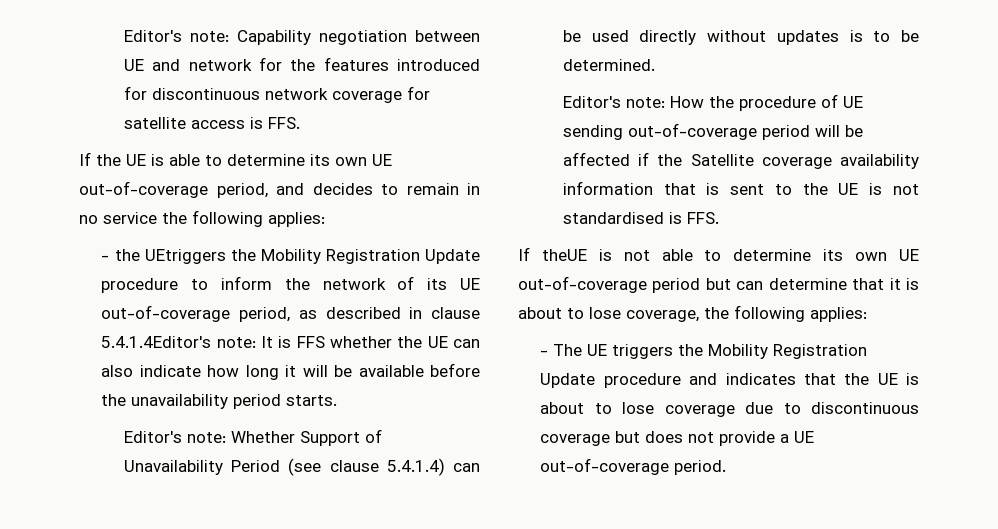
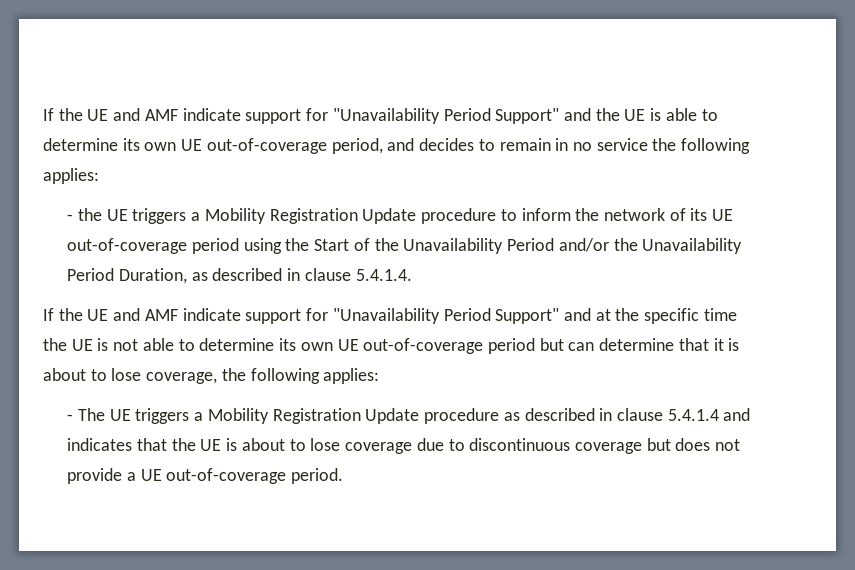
- Editor's note: Capability negotiation between UE and network for the features introduced for discontinuous network coverage for satellite access is FFS.
- If the UE is able to determine its own UE out-of-coverage period, and decides to remain in no service the following applies:
+ If the UE and AMF indicate support for "Unavailability Period Support" and the UE is able to determine its own UE out-of-coverage period, and decides to remain in no service the following applies:
- - the UEtriggers the Mobility Registration Update procedure to inform the network of its UE out-of-coverage period, as described in clause 5.4.1.4Editor's note: It is FFS whether the UE can also indicate how long it will be available before the unavailability period starts.
- Editor's note: Whether Support of Unavailability Period (see clause 5.4.1.4) can be used directly without updates is to be determined.
- Editor's note: How the procedure of UE sending out-of-coverage period will be affected if the Satellite coverage availability information that is sent to the UE is not standardised is FFS.
- If theUE is not able to determine its own UE out-of-coverage period but can determine that it is about to lose coverage, the following applies:
+ - the UE triggers a Mobility Registration Update procedure to inform the network of its UE out-of-coverage period using the Start of the Unavailability Period and/or the Unavailability Period Duration, as described in clause 5.4.1.4.
+ If the UE and AMF indicate support for "Unavailability Period Support" and at the specific time the UE is not able to determine its own UE out-of-coverage period but can determine that it is about to lose coverage, the following applies:
- - The UE triggers the Mobility Registration Update procedure and indicates that the UE is about to lose coverage due to discontinuous coverage but does not provide a UE out-of-coverage period.
+ - The UE triggers a Mobility Registration Update procedure as described in clause 5.4.1.4 and indicates that the UE is about to lose coverage due to discontinuous coverage but does not provide a UE out-of-coverage period.

